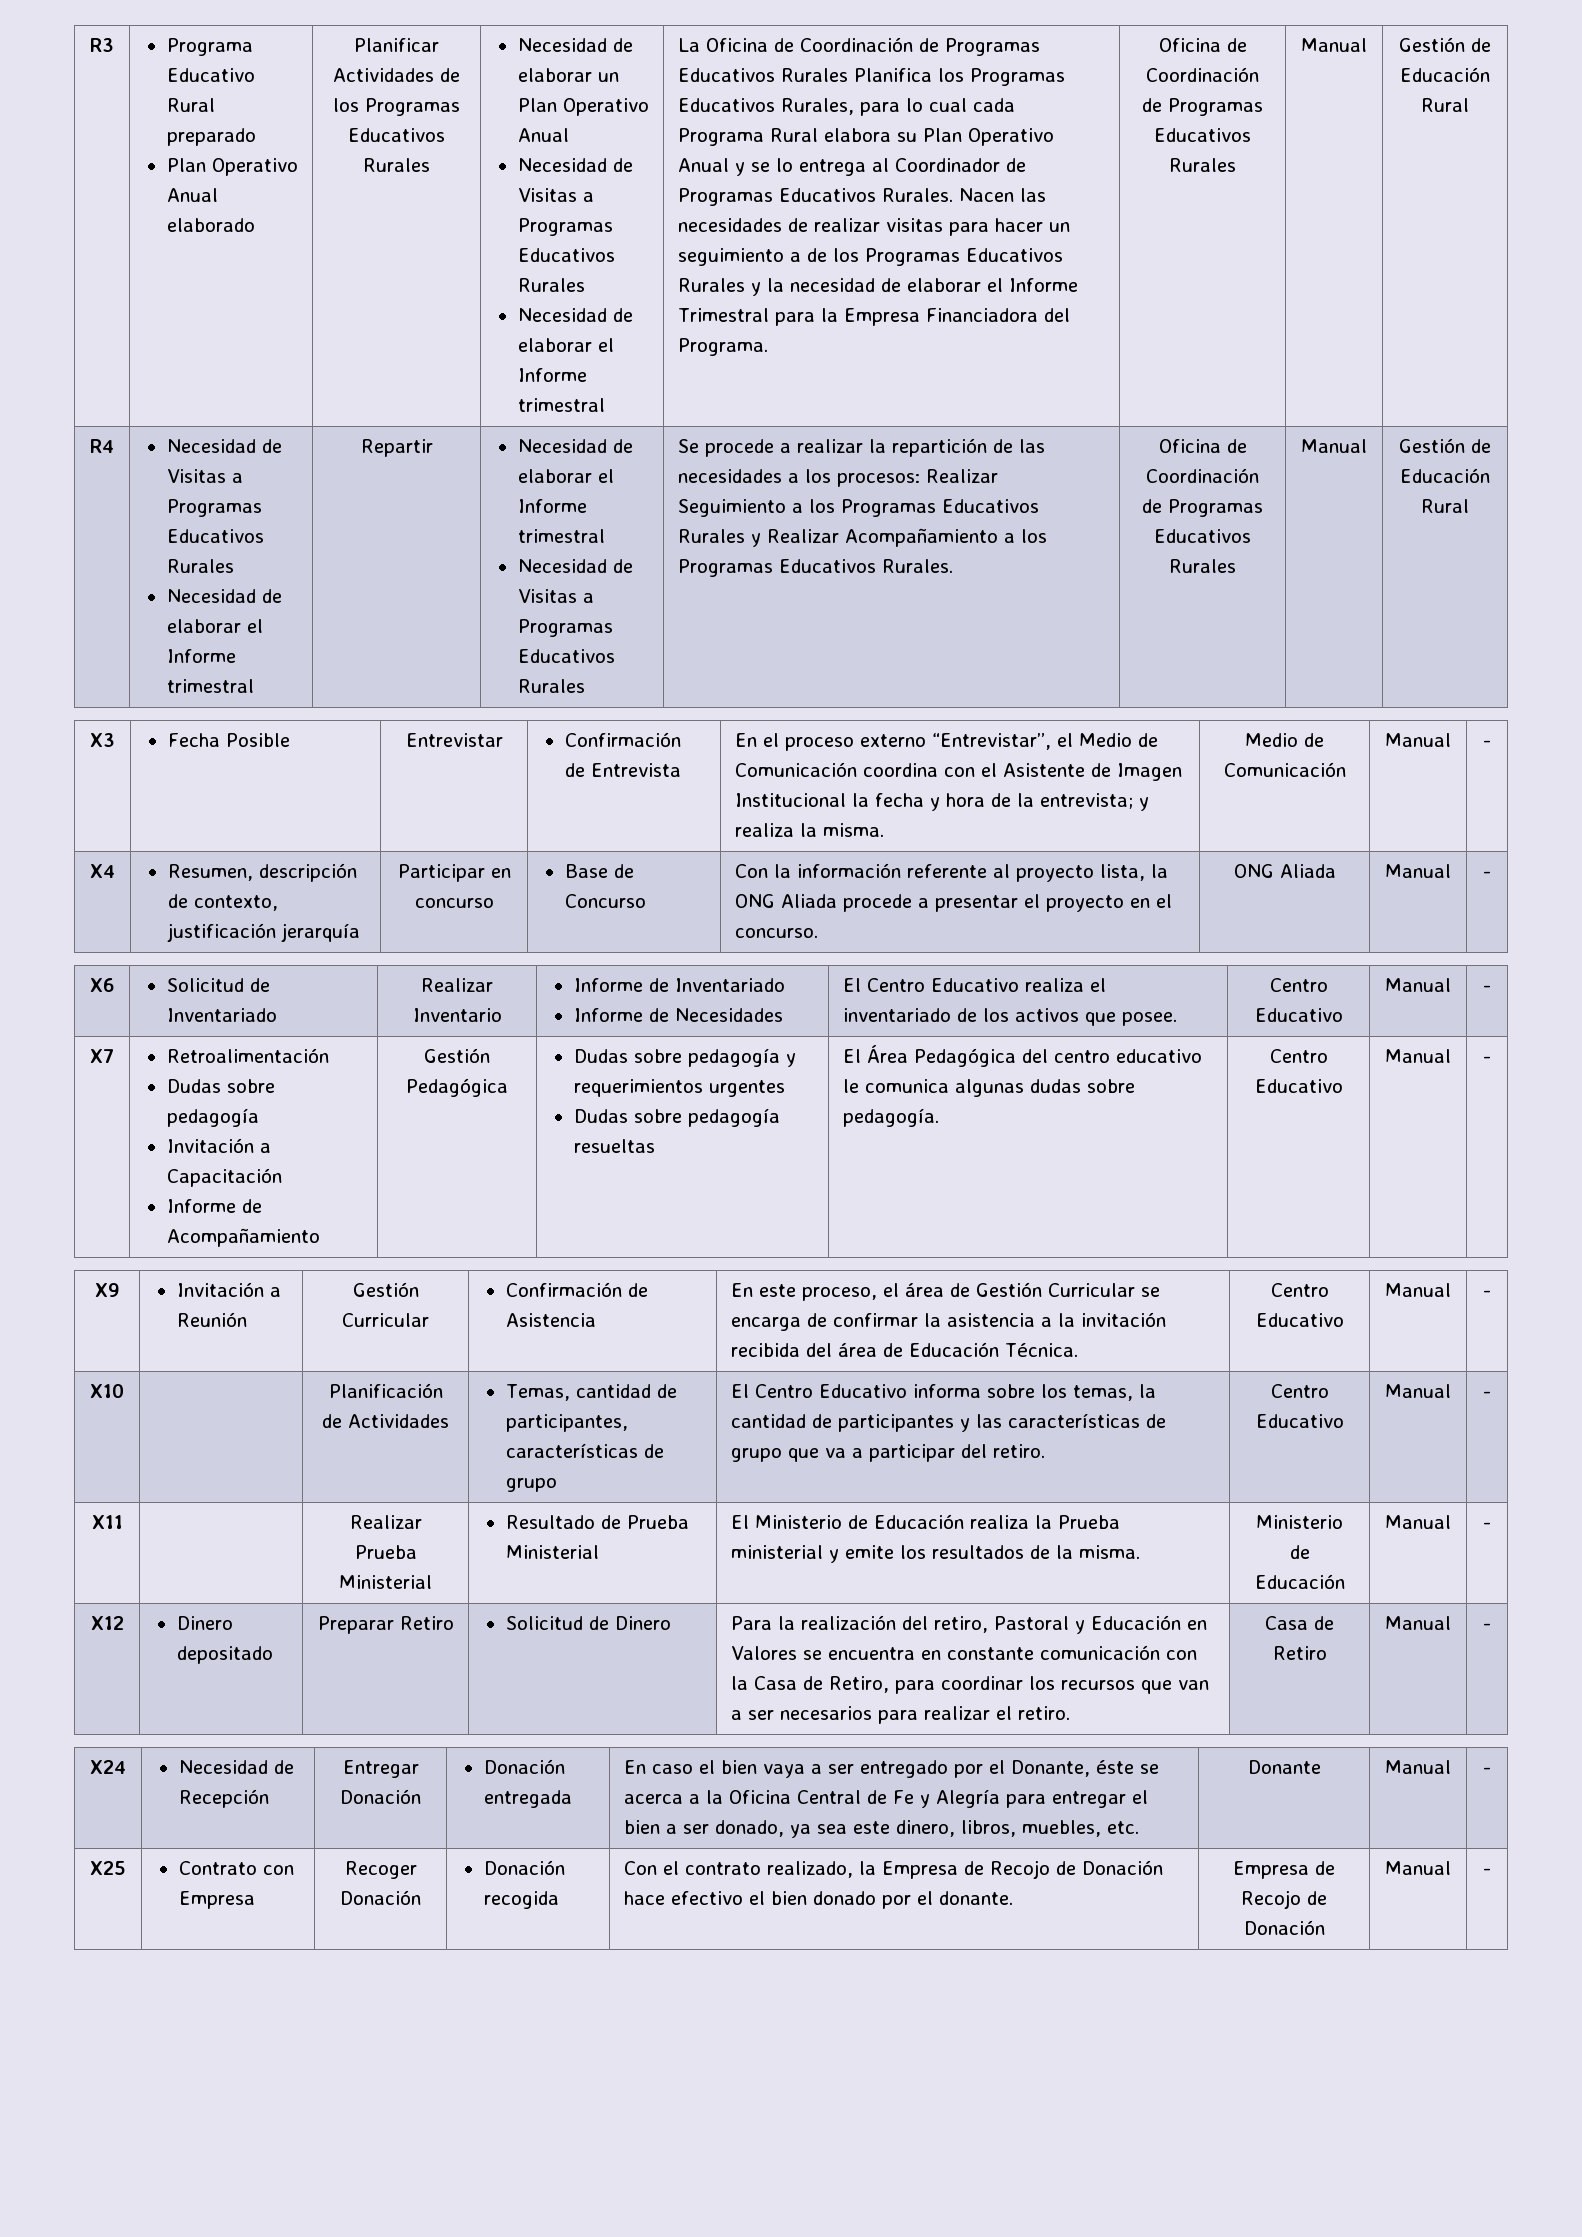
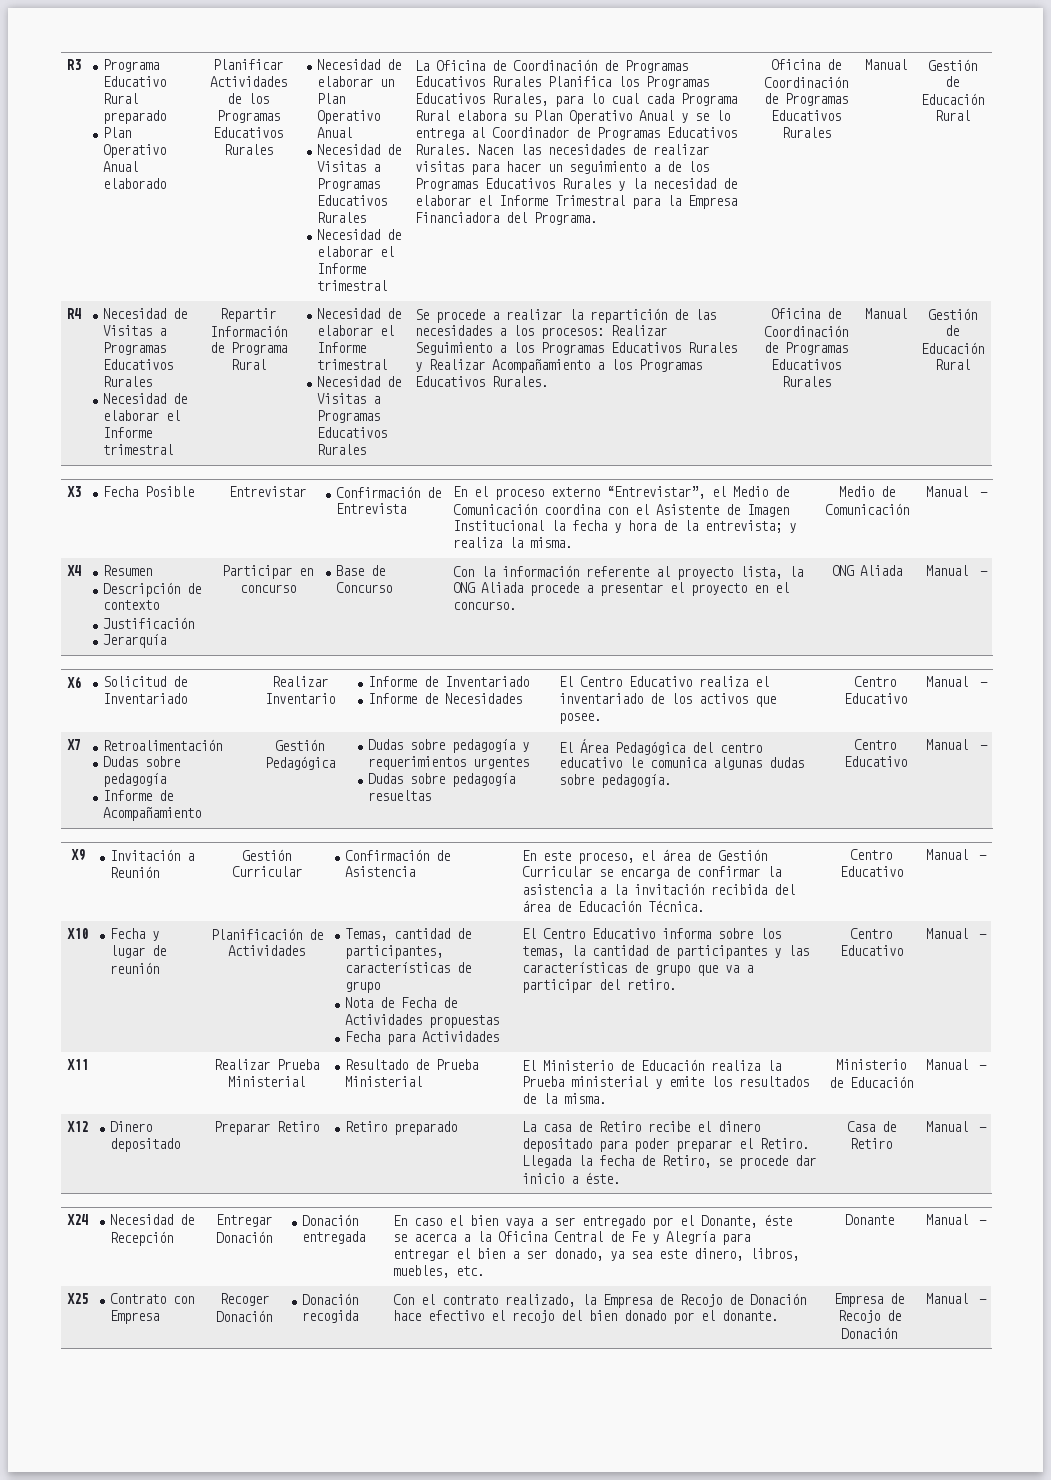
- Repartir
+ Repartir Información de Programa Rural
- X4 | Resumen, descripción de contexto, justificación jerarquía | Participar en concurso | Base de Concurso | Con la información referente al proyecto lista, la ONG Aliada procede a presentar el proyecto en el concurso. | ONG Aliada | Manual | -
+ X4 | Resumen
+ Descripción de contexto
+ Justificación
+ Jerarquía | Participar en concurso | Base de Concurso | Con la información referente al proyecto lista, la ONG Aliada procede a presentar el proyecto en el concurso. | ONG Aliada | Manual | -
  X7 | Retroalimentación
  Dudas sobre pedagogía
- Invitación a Capacitación
+ Fecha y lugar de reunión
+ Nota de Fecha de Actividades propuestas
+ Fecha para Actividades
- Solicitud de Dinero | Para la realización del retiro, Pastoral y Educación en Valores se encuentra en constante comunicación con la Casa de Retiro, para coordinar los recursos que van a ser necesarios para realizar el retiro.
+ Retiro preparado | La casa de Retiro recibe el dinero depositado para poder preparar el Retiro. Llegada la fecha de Retiro, se procede dar inicio a éste.
- X25 | Contrato con Empresa | Recoger Donación | Donación recogida | Con el contrato realizado, la Empresa de Recojo de Donación hace efectivo el bien donado por el donante. | Empresa de Recojo de Donación | Manual | -
+ X25 | Contrato con Empresa | Recoger Donación | Donación recogida | Con el contrato realizado, la Empresa de Recojo de Donación hace efectivo el recojo del bien donado por el donante. | Empresa de Recojo de Donación | Manual | -

